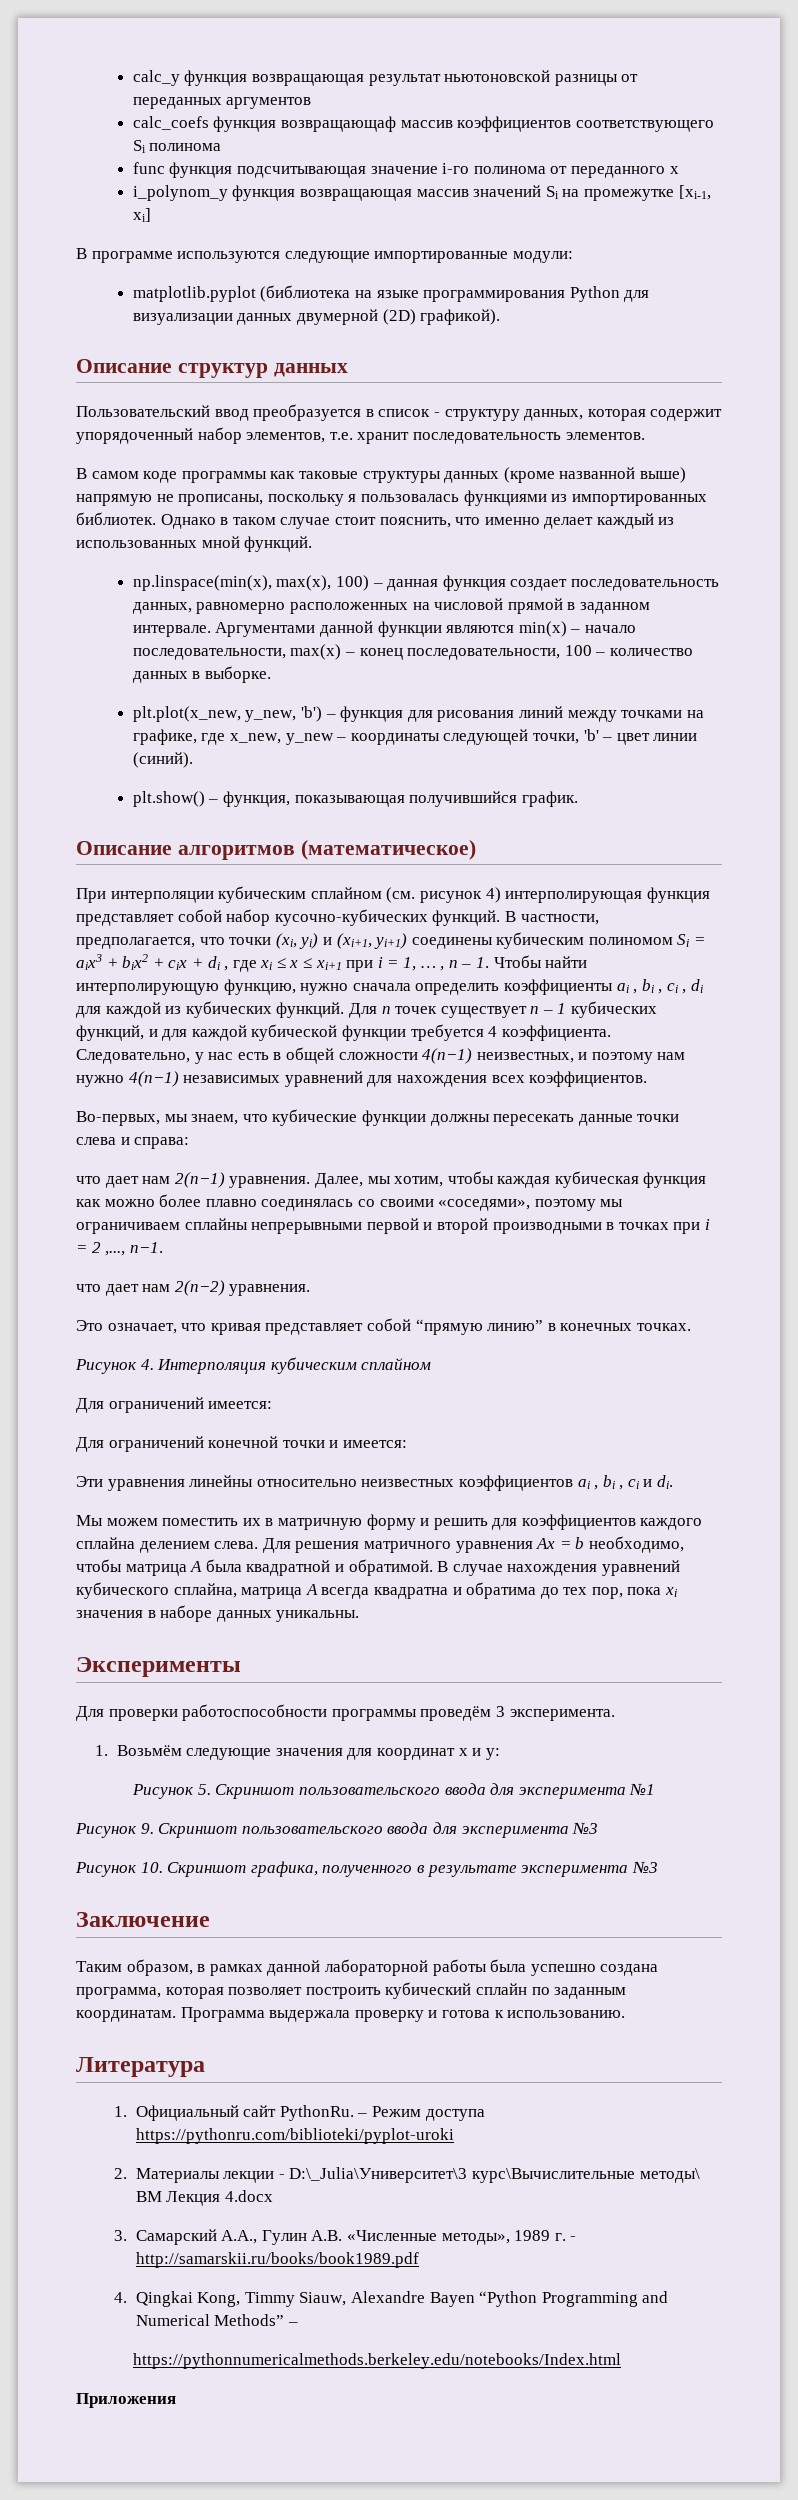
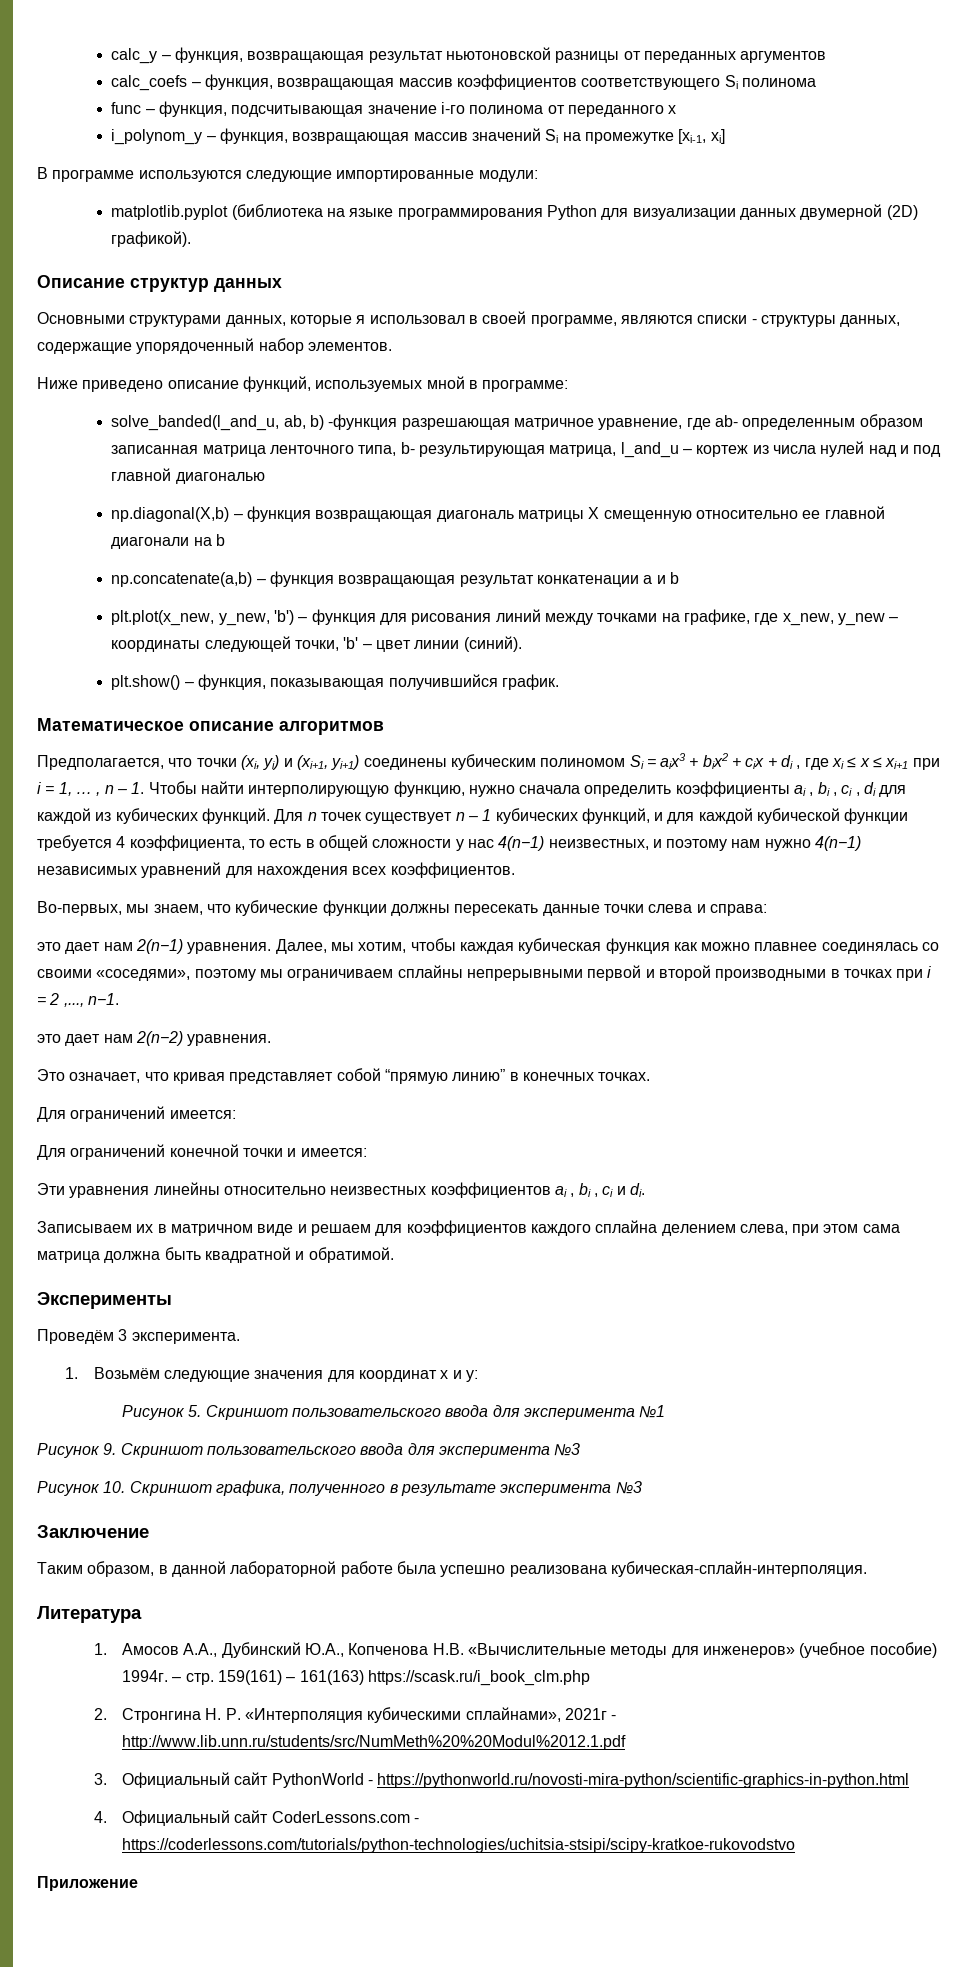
- calc_y функция возвращающая результат ньютоновской разницы от переданных аргументов
+ calc_y – функция, возвращающая результат ньютоновской разницы от переданных аргументов
- calc_coefs функция возвращающаф массив коэффициентов соответствующего Si полинома
+ calc_coefs – функция, возвращающая массив коэффициентов соответствующего Si полинома
- func функция подсчитывающая значение i-го полинома от переданного x
+ func – функция, подсчитывающая значение i-го полинома от переданного x
- i_polynom_y функция возвращающая массив значений Si на промежутке [xi-1, xi]
+ i_polynom_y – функция, возвращающая массив значений Si на промежутке [xi-1, xi]
- Пользовательский ввод преобразуется в список - структуру данных, которая содержит упорядоченный набор элементов, т.е. хранит последовательность элементов.
- В самом коде программы как таковые структуры данных (кроме названной выше) напрямую не прописаны, поскольку я пользовалась функциями из импортированных библиотек. Однако в таком случае стоит пояснить, что именно делает каждый из использованных мной функций.
- np.linspace(min(x), max(x), 100) – данная функция создает последовательность данных, равномерно расположенных на числовой прямой в заданном интервале. Аргументами данной функции являются min(x) – начало последовательности, max(x) – конец последовательности, 100 – количество данных в выборке.
+ Основными структурами данных, которые я использовал в своей программе, являются списки - структуры данных, содержащие упорядоченный набор элементов.
+ Ниже приведено описание функций, используемых мной в программе:
+ solve_banded(l_and_u, ab, b) -функция разрешающая матричное уравнение, где ab- определенным образом записанная матрица ленточного типа, b- результирующая матрица, l_and_u – кортеж из числа нулей над и под главной диагональю
+ np.diagonal(X,b) – функция возвращающая диагональ матрицы X смещенную относительно ее главной диагонали на b
+ np.concatenate(a,b) – функция возвращающая результат конкатенации a и b
- Описание алгоритмов (математическое)
- При интерполяции кубическим сплайном (см. рисунок 4) интерполирующая функция представляет собой набор кусочно-кубических функций. В частности, предполагается, что точки (xi, yi) и (xi+1, yi+1) соединены кубическим полиномом Si = aix3 + bix2 + cix + di , где xi ≤ x ≤ xi+1 при i = 1, … , n – 1. Чтобы найти интерполирующую функцию, нужно сначала определить коэффициенты ai , bi , ci , di для каждой из кубических функций.
+ Математическое описание алгоритмов
+ Предполагается, что точки (xi, yi) и (xi+1, yi+1) соединены кубическим полиномом Si = aix3 + bix2 + cix + di , где xi ≤ x ≤ xi+1 при i = 1, … , n – 1. Чтобы найти интерполирующую функцию, нужно сначала определить коэффициенты ai , bi , ci , di для каждой из кубических функций.
- Для n точек существует n – 1 кубических функций, и для каждой кубической функции требуется 4 коэффициента. Следовательно, у нас есть в общей сложности 4(n−1) неизвестных, и поэтому нам нужно 4(n−1) независимых уравнений для нахождения всех коэффициентов.
+ Для n точек существует n – 1 кубических функций, и для каждой кубической функции требуется 4 коэффициента, то есть в общей сложности у нас 4(n−1) неизвестных, и поэтому нам нужно 4(n−1) независимых уравнений для нахождения всех коэффициентов.
- что дает нам 2(n−1) уравнения.
+ это дает нам 2(n−1) уравнения.
- Далее, мы хотим, чтобы каждая кубическая функция как можно более плавно соединялась со своими «соседями», поэтому мы ограничиваем сплайны непрерывными первой и второй производными в точках при i = 2 ,..., n−1.
+ Далее, мы хотим, чтобы каждая кубическая функция как можно плавнее соединялась со своими «соседями», поэтому мы ограничиваем сплайны непрерывными первой и второй производными в точках при i = 2 ,..., n−1.
- что дает нам 2(n−2) уравнения.
+ это дает нам 2(n−2) уравнения.
- Рисунок 4. Интерполяция кубическим сплайном
- Мы можем поместить их в матричную форму и решить для коэффициентов каждого сплайна делением слева. Для решения матричного уравнения Ax = b необходимо, чтобы матрица A была квадратной и обратимой. В случае нахождения уравнений кубического сплайна, матрица A всегда квадратна и обратима до тех пор, пока xi значения в наборе данных уникальны.
+ Записываем их в матричном виде и решаем для коэффициентов каждого сплайна делением слева, при этом сама матрица должна быть квадратной и обратимой.
  Эксперименты
- Для проверки работоспособности программы проведём 3 эксперимента.
+ Проведём 3 эксперимента.
- Таким образом, в рамках данной лабораторной работы была успешно создана программа, которая позволяет построить кубический сплайн по заданным координатам. Программа выдержала проверку и готова к использованию.
+ Таким образом, в данной лабораторной работе была успешно реализована кубическая-сплайн-интерполяция.
  Литература
- 1. Официальный сайт PythonRu. – Режим доступа https://pythonru.com/biblioteki/pyplot-uroki
- 2. Материалы лекции - D:\_Julia\Университет\3 курс\Вычислительные методы\ ВМ Лекция 4.docx
- 3. Самарский А.А., Гулин А.В. «Численные методы», 1989 г. - http://samarskii.ru/books/book1989.pdf
- 4. Qingkai Kong, Timmy Siauw, Alexandre Bayen “Python Programming and Numerical Methods” –
- https://pythonnumericalmethods.berkeley.edu/notebooks/Index.html
- Приложения
+ 1. Амосов А.А., Дубинский Ю.А., Копченова Н.В. «Вычислительные методы для инженеров» (учебное пособие) 1994г. – стр. 159(161) – 161(163) https://scask.ru/i_book_clm.php
+ 2. Стронгина Н. Р. «Интерполяция кубическими сплайнами», 2021г - http://www.lib.unn.ru/students/src/NumMeth%20%20Modul%2012.1.pdf
+ 3. Официальный сайт PythonWorld - https://pythonworld.ru/novosti-mira-python/scientific-graphics-in-python.html
+ 4. Официальный сайт CoderLessons.com - https://coderlessons.com/tutorials/python-technologies/uchitsia-stsipi/scipy-kratkoe-rukovodstvo
+ Приложение

